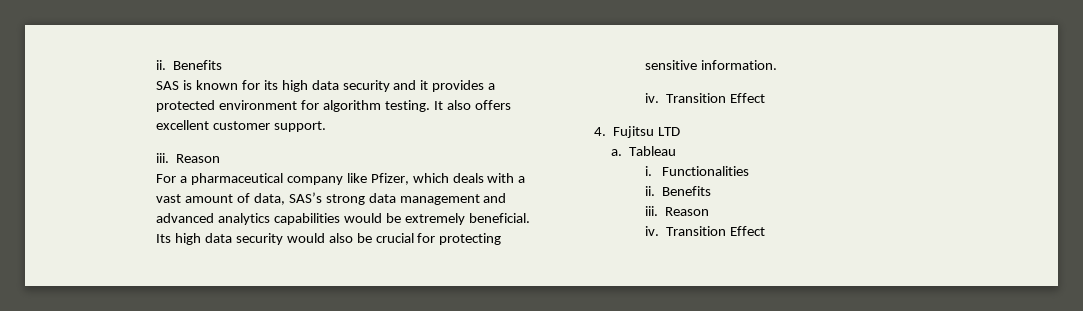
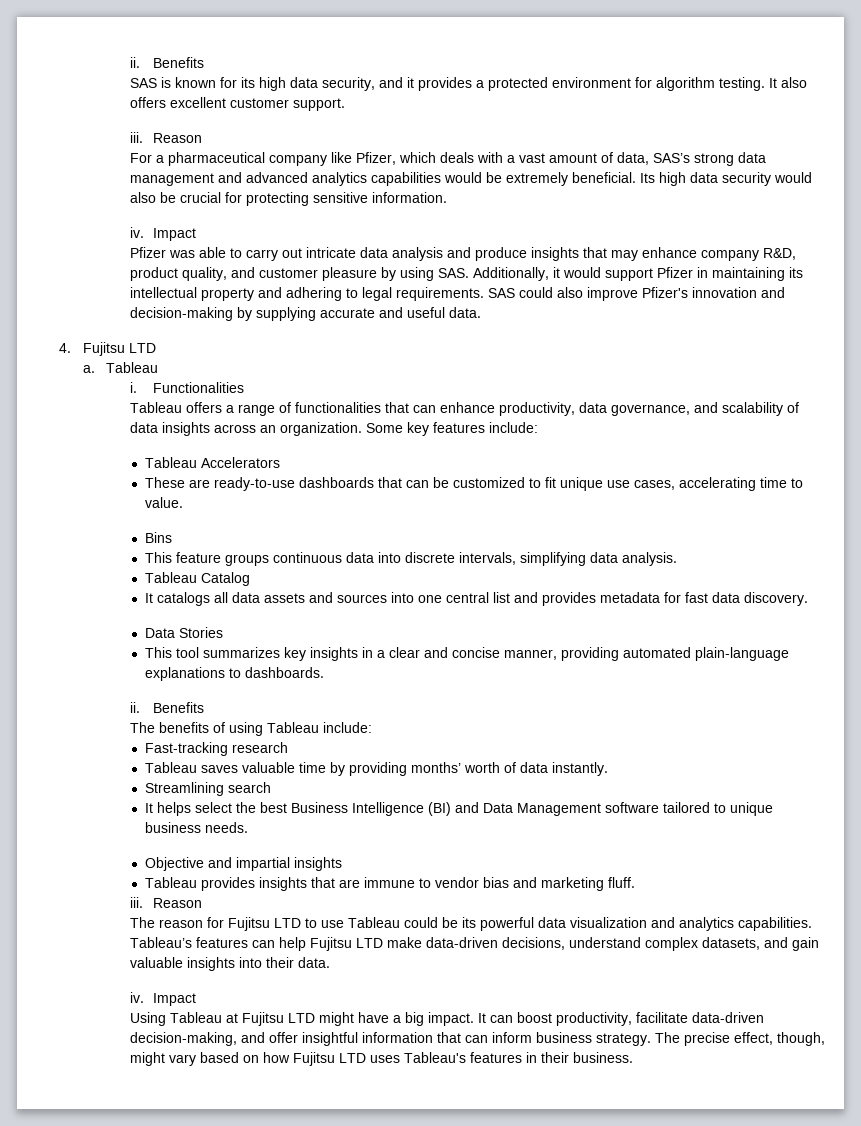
- SAS is known for its high data security and it provides a protected environment for algorithm testing.
+ SAS is known for its high data security, and it provides a protected environment for algorithm testing.
  Its high data security would also be crucial for protecting sensitive information.
- iv. Transition Effect
+ iv. Impact
+ Pfizer was able to carry out intricate data analysis and produce insights that may enhance company R&D, product quality, and customer pleasure by using SAS. Additionally, it would support Pfizer in maintaining its intellectual property and adhering to legal requirements. SAS could also improve Pfizer's innovation and decision-making by supplying accurate and useful data.
  Functionalities
+ Tableau offers a range of functionalities that can enhance productivity, data governance, and scalability of data insights across an organization. Some key features include:
+ Tableau Accelerators
+ These are ready-to-use dashboards that can be customized to fit unique use cases, accelerating time to value.
+ Bins
+ This feature groups continuous data into discrete intervals, simplifying data analysis.
+ Tableau Catalog
+ It catalogs all data assets and sources into one central list and provides metadata for fast data discovery.
+ Data Stories
+ This tool summarizes key insights in a clear and concise manner, providing automated plain-language explanations to dashboards.
  ii. Benefits
+ The benefits of using Tableau include:
+ Fast-tracking research
+ Tableau saves valuable time by providing months’ worth of data instantly.
+ Streamlining search
+ It helps select the best Business Intelligence (BI) and Data Management software tailored to unique business needs.
+ Objective and impartial insights
+ Tableau provides insights that are immune to vendor bias and marketing fluff.
  iii. Reason
- iv. Transition Effect
+ The reason for Fujitsu LTD to use Tableau could be its powerful data visualization and analytics capabilities. Tableau’s features can help Fujitsu LTD make data-driven decisions, understand complex datasets, and gain valuable insights into their data.
+ iv. Impact
+ Using Tableau at Fujitsu LTD might have a big impact. It can boost productivity, facilitate data-driven decision-making, and offer insightful information that can inform business strategy. The precise effect, though, might vary based on how Fujitsu LTD uses Tableau's features in their business.

